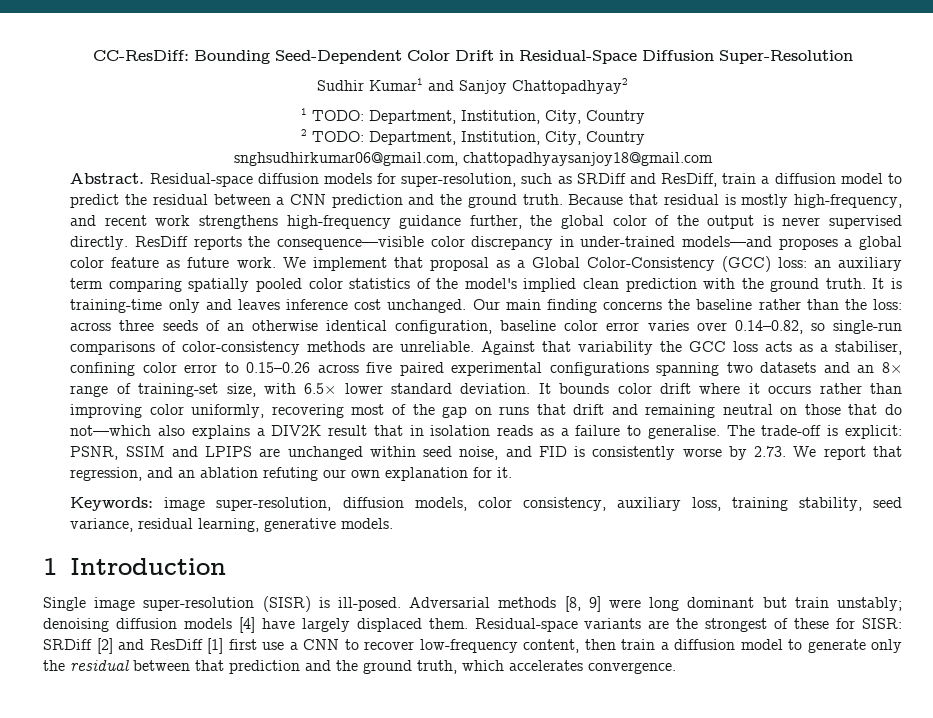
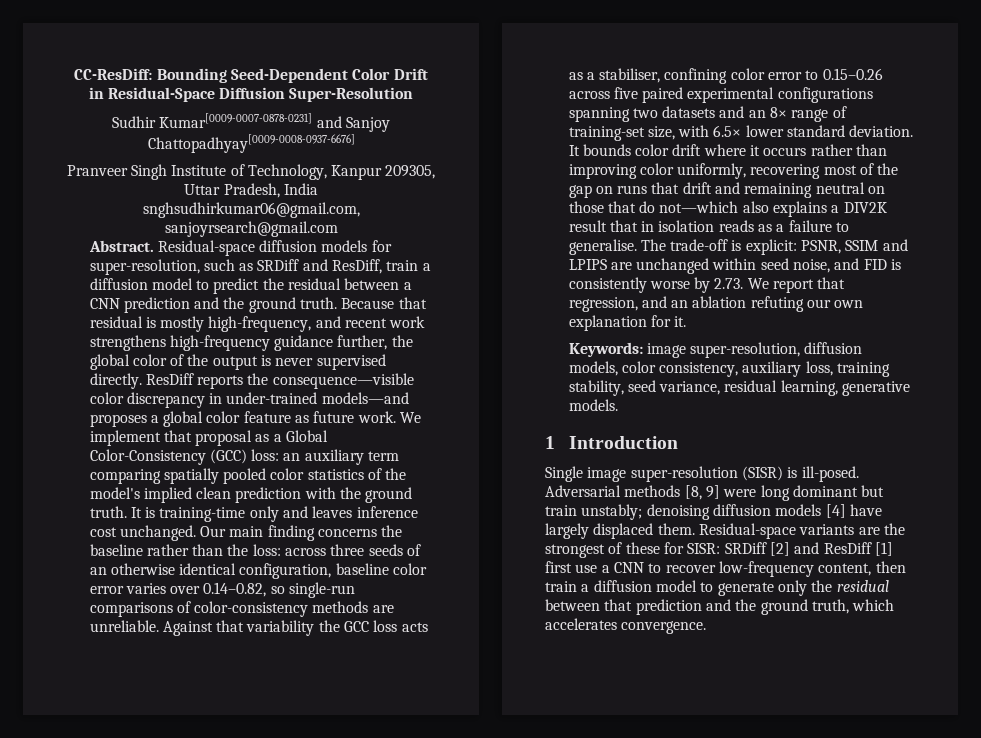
- Sudhir Kumar1 and Sanjoy Chattopadhyay2
- 1 TODO: Department, Institution, City, Country
- 2 TODO: Department, Institution, City, Country
+ Sudhir Kumar[0009-0007-0878-0231] and Sanjoy Chattopadhyay[0009-0008-0937-6676]
+ Pranveer Singh Institute of Technology, Kanpur 209305, Uttar Pradesh, India
- snghsudhirkumar06@gmail.com, chattopadhyaysanjoy18@gmail.com
+ snghsudhirkumar06@gmail.com, sanjoyrsearch@gmail.com

